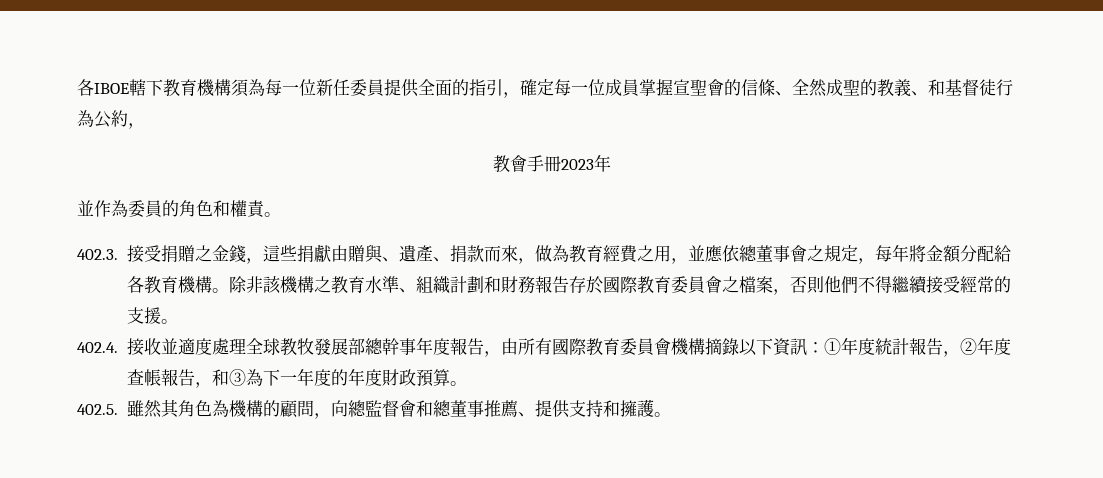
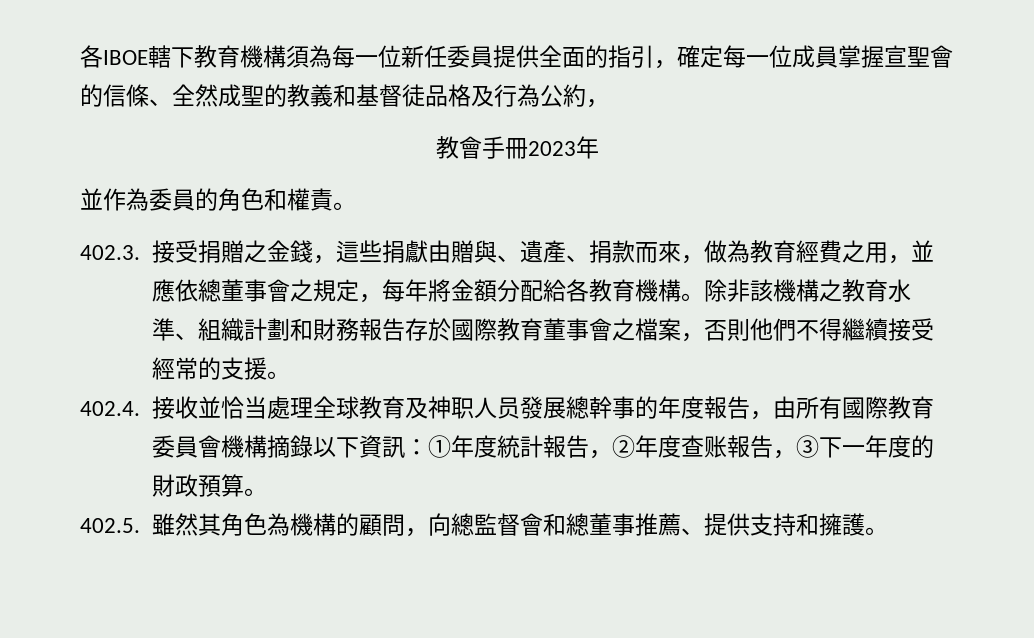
- 各IBOE轄下教育機構須為每一位新任委員提供全面的指引，確定每一位成員掌握宣聖會的信條、全然成聖的教義、和基督徒行為公約，
+ 各IBOE轄下教育機構須為每一位新任委員提供全面的指引，確定每一位成員掌握宣聖會的信條、全然成聖的教義和基督徒品格及行為公約，
- 除非該機構之教育水準、組織計劃和財務報告存於國際教育委員會之檔案，否則他們不得繼續接受經常的支援。
+ 除非該機構之教育水準、組織計劃和財務報告存於國際教育董事會之檔案，否則他們不得繼續接受經常的支援。
- 402.4.接收並適度處理全球教牧發展部總幹事年度報告，由所有國際教育委員會機構摘錄以下資訊：➀年度統計報告，➁年度查帳報告，和➂為下一年度的年度財政預算。
+ 402.4.接收並恰当處理全球教育及神职人员發展總幹事的年度報告，由所有國際教育委員會機構摘錄以下資訊：➀年度統計報告，➁年度查账報告，➂下一年度的財政預算。

